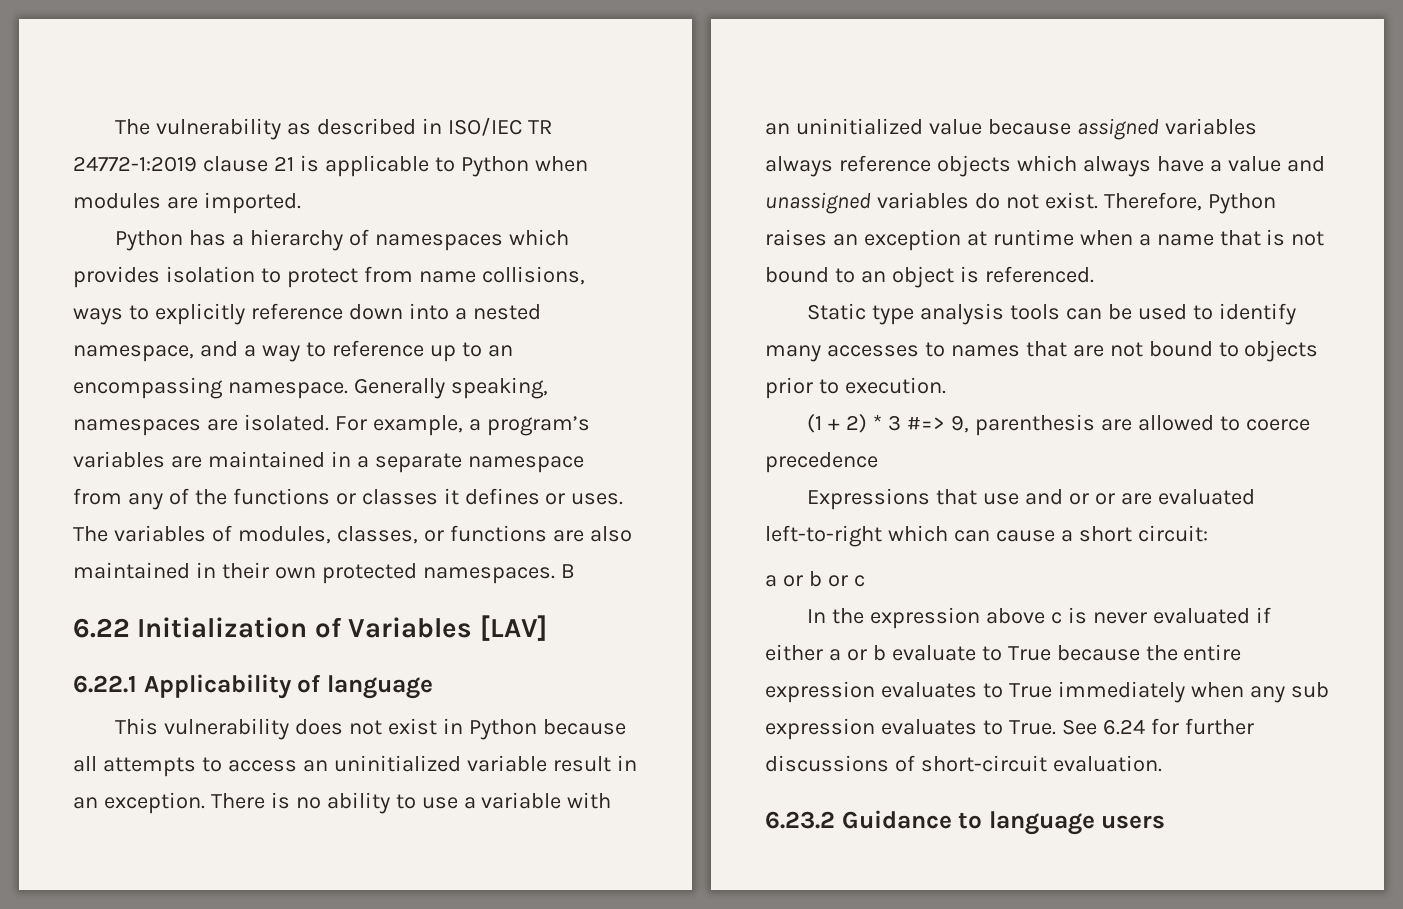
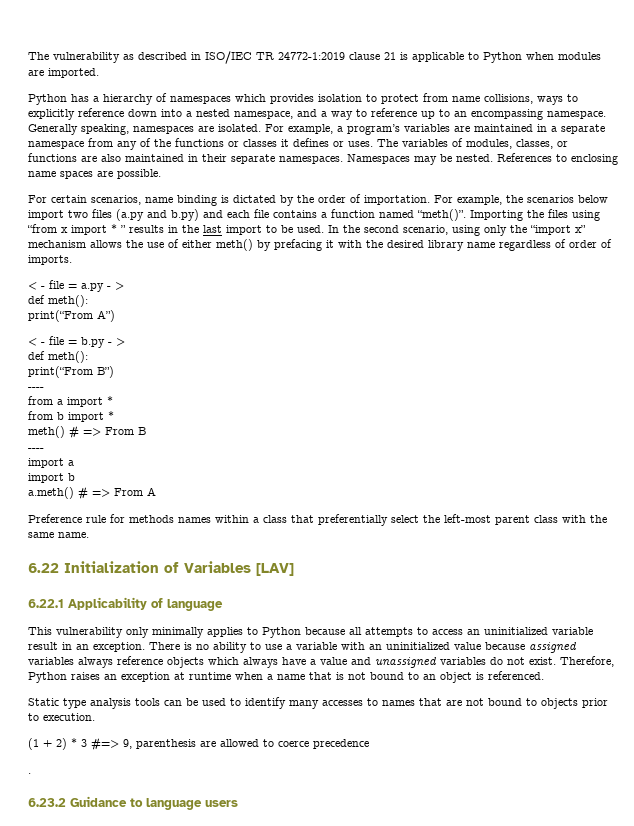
- The variables of modules, classes, or functions are also maintained in their own protected namespaces. B
+ The variables of modules, classes, or functions are also maintained in their separate namespaces. Namespaces may be nested. References to enclosing name spaces are possible.
+ For certain scenarios, name binding is dictated by the order of importation. For example, the scenarios below import two files (a.py and b.py) and each file contains a function named “meth()”. Importing the files using “from x import * ” results in the last import to be used. In the second scenario, using only the “import x” mechanism allows the use of either meth() by prefacing it with the desired library name regardless of order of imports.
+ < - file = a.py - >
+ def meth():
+ print(“From A”)
+ < - file = b.py - >
+ def meth():
+ print(“From B”)
+ ----
+ from a import *
+ from b import *
+ meth() # => From B
+ ----
+ import a
+ import b
+ a.meth() # => From A
+ Preference rule for methods names within a class that preferentially select the left-most parent class with the same name.
- This vulnerability does not exist in Python because all attempts to access an uninitialized variable result in an exception.
+ This vulnerability only minimally applies to Python because all attempts to access an uninitialized variable result in an exception.
- Expressions that use and or or are evaluated left-to-right which can cause a short circuit:
- a or b or c
- In the expression above c is never evaluated if either a or b evaluate to True because the entire expression evaluates to True immediately when any sub expression evaluates to True. See 6.24 for further discussions of short-circuit evaluation.
+ .

